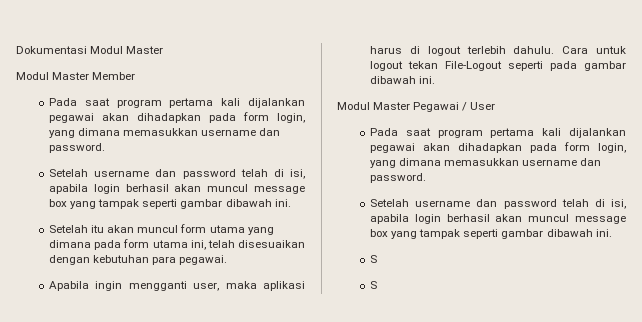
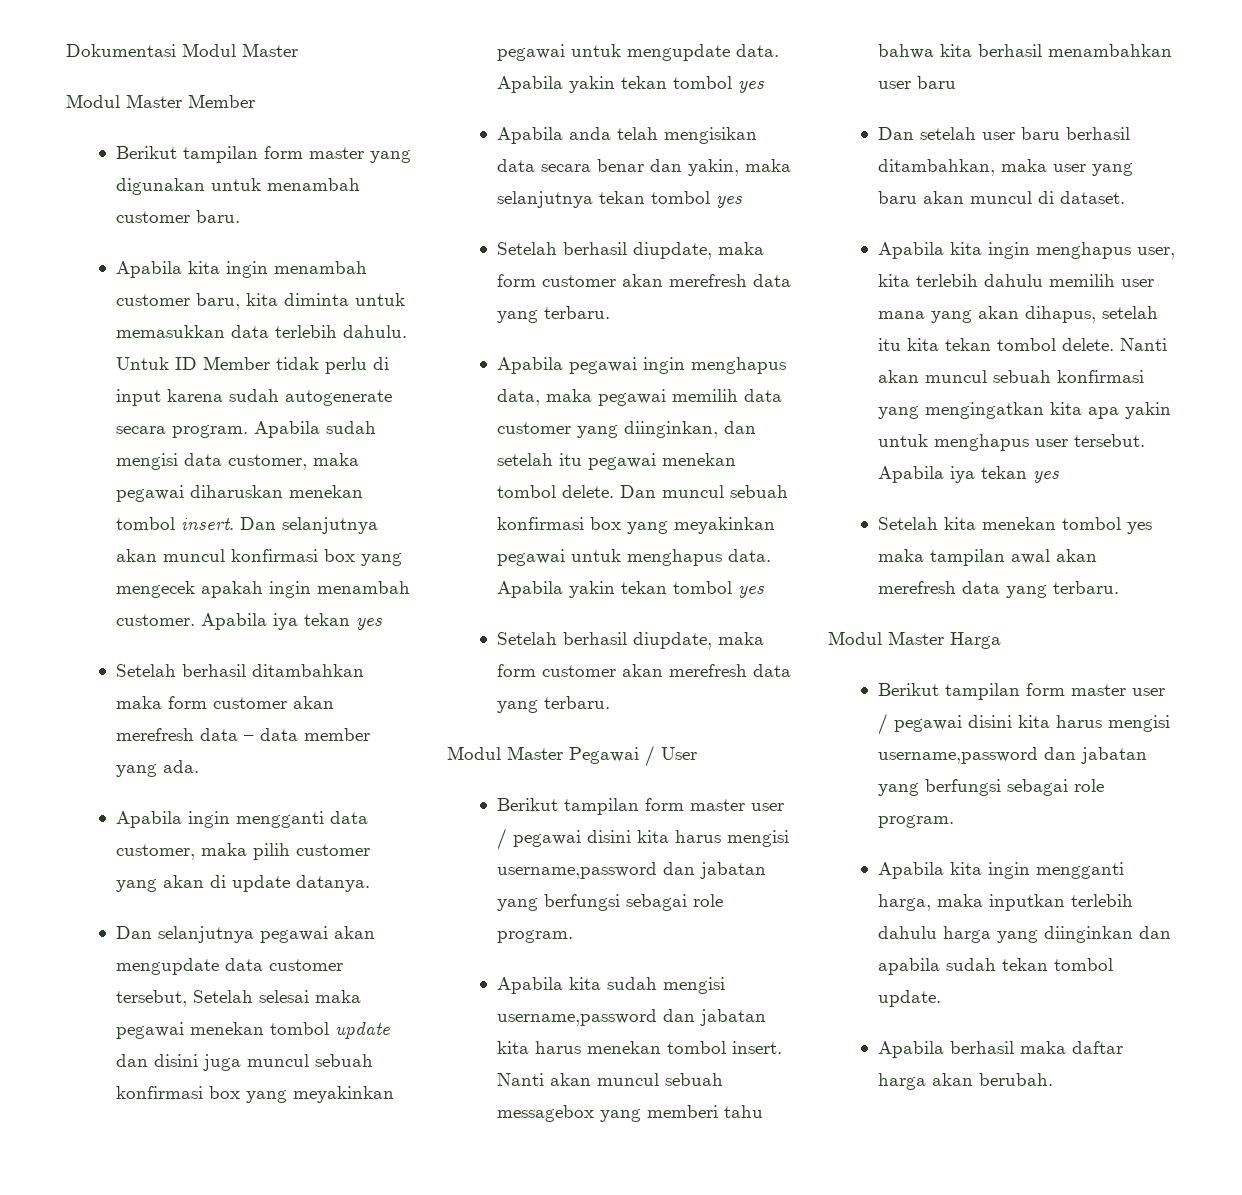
  Modul Master Member
- Pada saat program pertama kali dijalankan pegawai akan dihadapkan pada form login, yang dimana memasukkan username dan password.
- Setelah username dan password telah di isi, apabila login berhasil akan muncul message box yang tampak seperti gambar dibawah ini.
- Setelah itu akan muncul form utama yang dimana pada form utama ini, telah disesuaikan dengan kebutuhan para pegawai.
- Apabila ingin mengganti user, maka aplikasi harus di logout terlebih dahulu. Cara untuk logout tekan File-Logout seperti pada gambar dibawah ini.
+ Berikut tampilan form master yang digunakan untuk menambah customer baru.
+ Apabila kita ingin menambah customer baru, kita diminta untuk memasukkan data terlebih dahulu. Untuk ID Member tidak perlu di input karena sudah autogenerate secara program. Apabila sudah mengisi data customer, maka pegawai diharuskan menekan tombol insert. Dan selanjutnya akan muncul konfirmasi box yang mengecek apakah ingin menambah customer. Apabila iya tekan yes
+ Setelah berhasil ditambahkan maka form customer akan merefresh data – data member yang ada.
+ Apabila ingin mengganti data customer, maka pilih customer yang akan di update datanya.
+ Dan selanjutnya pegawai akan mengupdate data customer tersebut, Setelah selesai maka pegawai menekan tombol update dan disini juga muncul sebuah konfirmasi box yang meyakinkan pegawai untuk mengupdate data. Apabila yakin tekan tombol yes
+ Apabila anda telah mengisikan data secara benar dan yakin, maka selanjutnya tekan tombol yes
+ Setelah berhasil diupdate, maka form customer akan merefresh data yang terbaru.
+ Apabila pegawai ingin menghapus data, maka pegawai memilih data customer yang diinginkan, dan setelah itu pegawai menekan tombol delete. Dan muncul sebuah konfirmasi box yang meyakinkan pegawai untuk menghapus data. Apabila yakin tekan tombol yes
+ Setelah berhasil diupdate, maka form customer akan merefresh data yang terbaru.
  Modul Master Pegawai / User
- Pada saat program pertama kali dijalankan pegawai akan dihadapkan pada form login, yang dimana memasukkan username dan password.
- Setelah username dan password telah di isi, apabila login berhasil akan muncul message box yang tampak seperti gambar dibawah ini.
- S
- S
+ Berikut tampilan form master user / pegawai disini kita harus mengisi username,password dan jabatan yang berfungsi sebagai role program.
+ Apabila kita sudah mengisi username,password dan jabatan kita harus menekan tombol insert. Nanti akan muncul sebuah messagebox yang memberi tahu bahwa kita berhasil menambahkan user baru
+ Dan setelah user baru berhasil ditambahkan, maka user yang baru akan muncul di dataset.
+ Apabila kita ingin menghapus user, kita terlebih dahulu memilih user mana yang akan dihapus, setelah itu kita tekan tombol delete. Nanti akan muncul sebuah konfirmasi yang mengingatkan kita apa yakin untuk menghapus user tersebut. Apabila iya tekan yes
+ Setelah kita menekan tombol yes maka tampilan awal akan merefresh data yang terbaru.
+ Modul Master Harga
+ Berikut tampilan form master user / pegawai disini kita harus mengisi username,password dan jabatan yang berfungsi sebagai role program.
+ Apabila kita ingin mengganti harga, maka inputkan terlebih dahulu harga yang diinginkan dan apabila sudah tekan tombol update.
+ Apabila berhasil maka daftar harga akan berubah.

